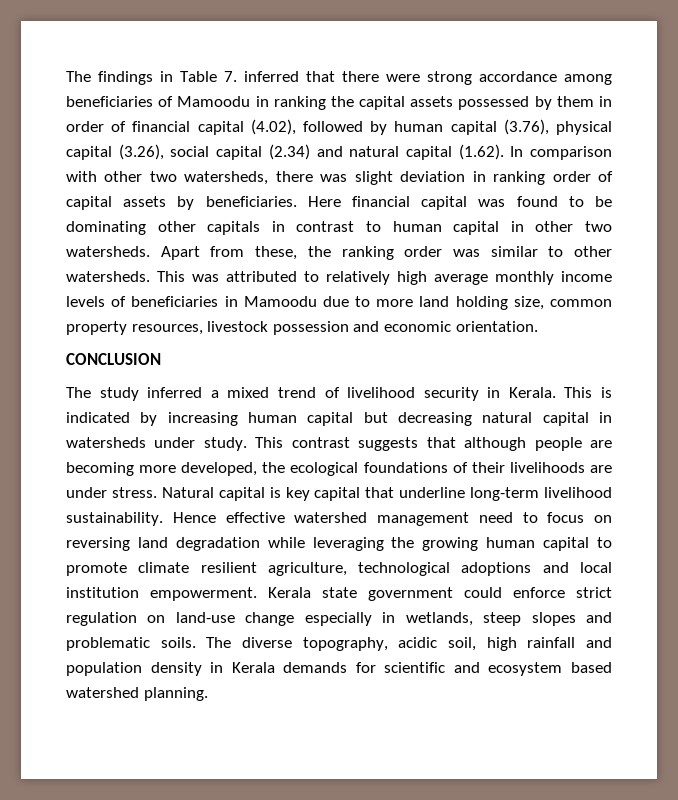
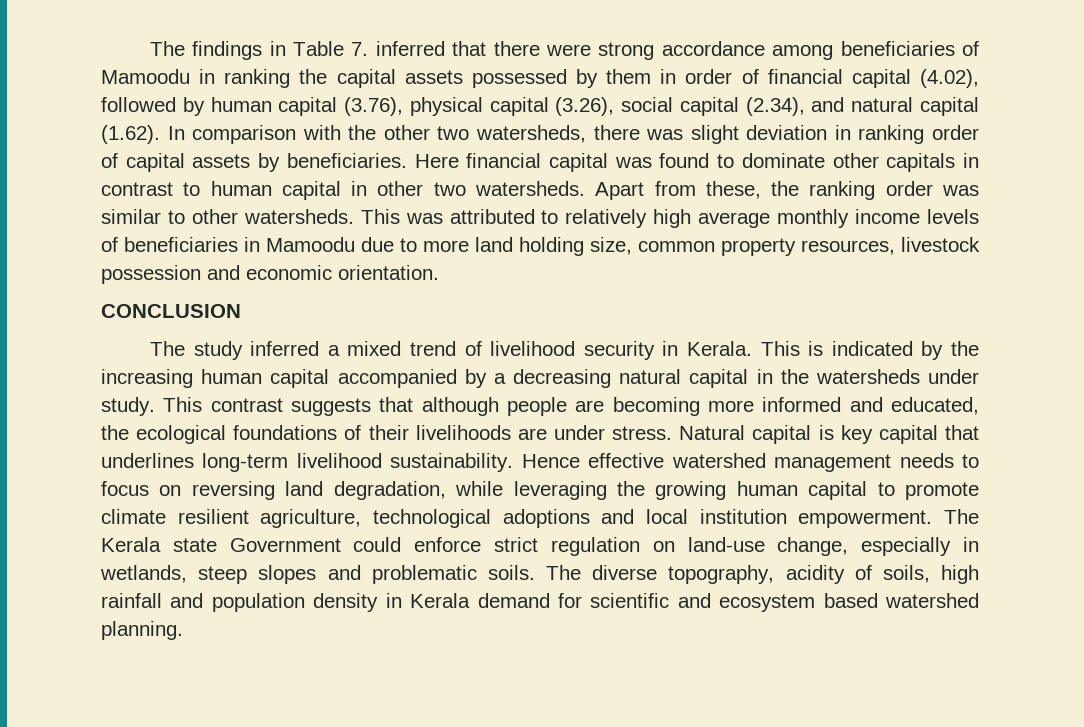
- The findings in Table 7. inferred that there were strong accordance among beneficiaries of Mamoodu in ranking the capital assets possessed by them in order of financial capital (4.02), followed by human capital (3.76), physical capital (3.26), social capital (2.34) and natural capital (1.62). In comparison with other two watersheds, there was slight deviation in ranking order of capital assets by beneficiaries.
+ The findings in Table 7. inferred that there were strong accordance among beneficiaries of Mamoodu in ranking the capital assets possessed by them in order of financial capital (4.02), followed by human capital (3.76), physical capital (3.26), social capital (2.34), and natural capital (1.62). In comparison with the other two watersheds, there was slight deviation in ranking order of capital assets by beneficiaries.
- Here financial capital was found to be dominating other capitals in contrast to human capital in other two watersheds.
+ Here financial capital was found to dominate other capitals in contrast to human capital in other two watersheds.
- This is indicated by increasing human capital but decreasing natural capital in watersheds under study.
+ This is indicated by the increasing human capital accompanied by a decreasing natural capital in the watersheds under study.
- This contrast suggests that although people are becoming more developed, the ecological foundations of their livelihoods are under stress.
+ This contrast suggests that although people are becoming more informed and educated, the ecological foundations of their livelihoods are under stress.
- Natural capital is key capital that underline long-term livelihood sustainability.
+ Natural capital is key capital that underlines long-term livelihood sustainability.
- Hence effective watershed management need to focus on reversing land degradation while leveraging the growing human capital to promote climate resilient agriculture, technological adoptions and local institution empowerment.
+ Hence effective watershed management needs to focus on reversing land degradation, while leveraging the growing human capital to promote climate resilient agriculture, technological adoptions and local institution empowerment.
- Kerala state government could enforce strict regulation on land-use change especially in wetlands, steep slopes and problematic soils.
+ The Kerala state Government could enforce strict regulation on land-use change, especially in wetlands, steep slopes and problematic soils.
- The diverse topography, acidic soil, high rainfall and population density in Kerala demands for scientific and ecosystem based watershed planning.
+ The diverse topography, acidity of soils, high rainfall and population density in Kerala demand for scientific and ecosystem based watershed planning.

